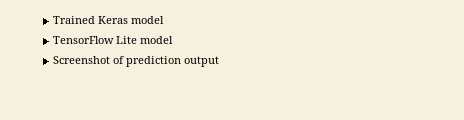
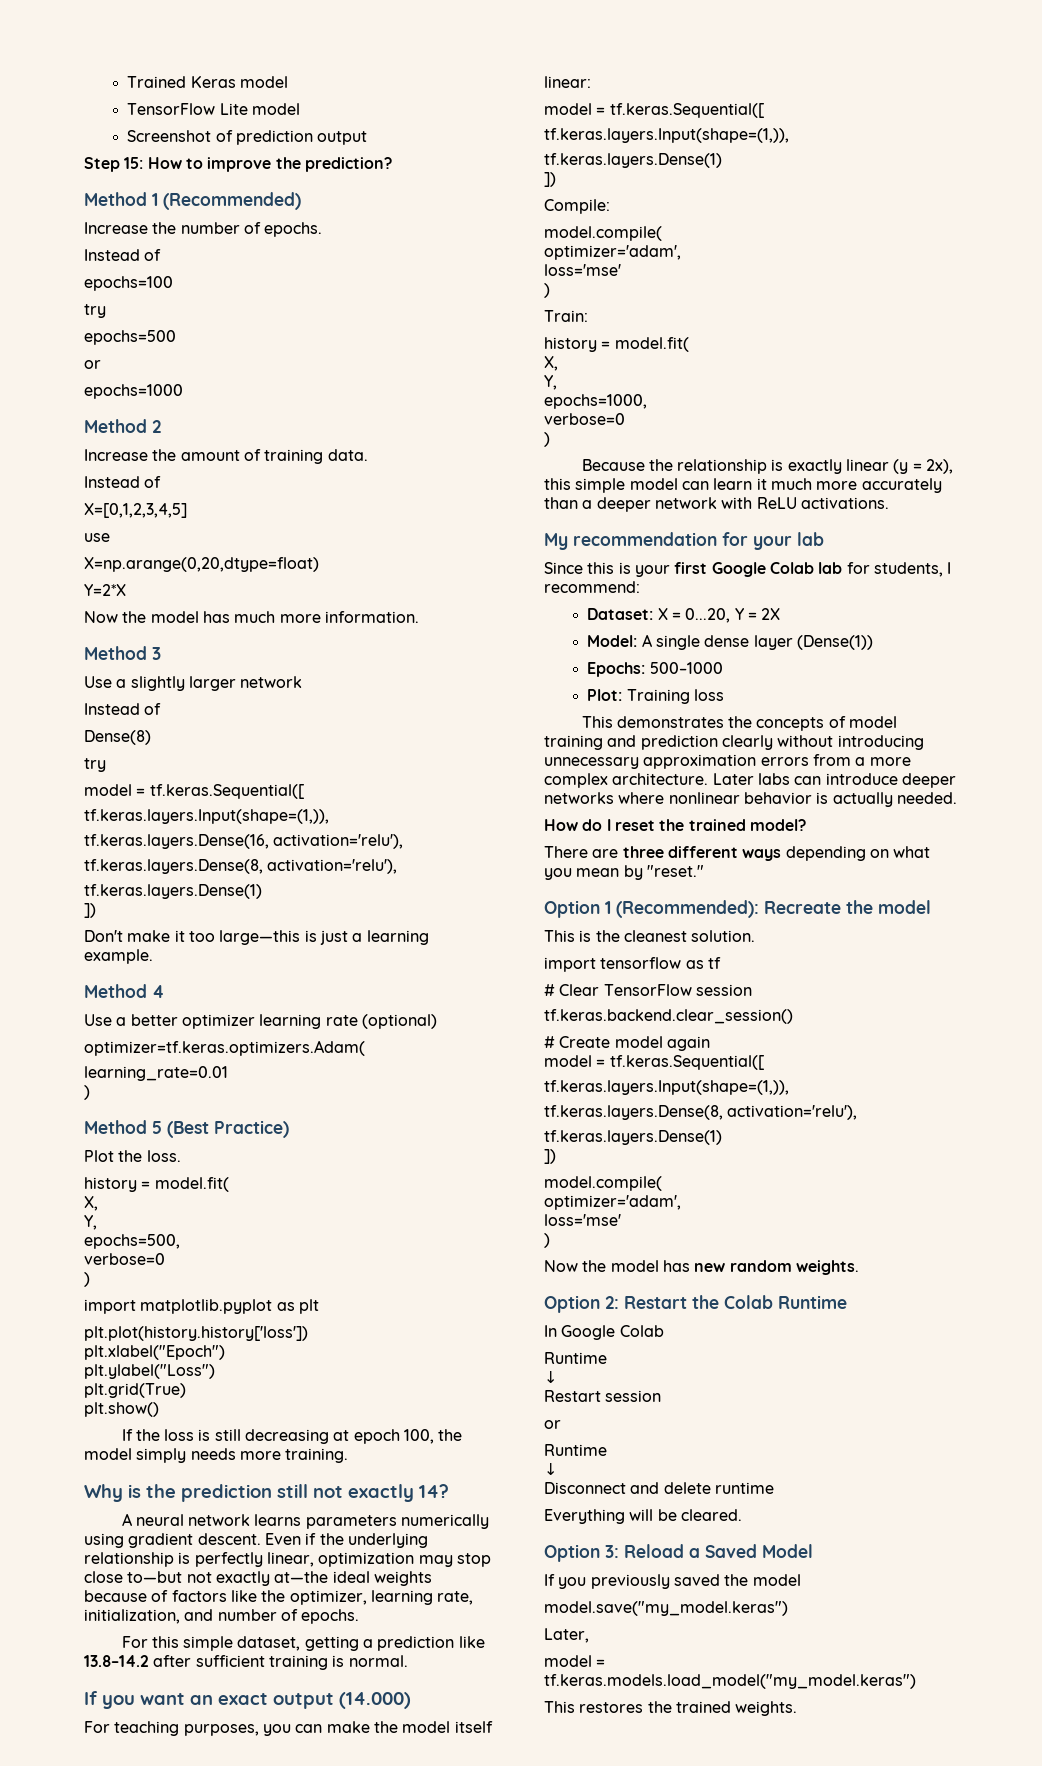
+ Step 15: How to improve the prediction?
+ Method 1 (Recommended)
+ Increase the number of epochs.
+ Instead of
+ epochs=100
+ try
+ epochs=500
+ or
+ epochs=1000
+ Method 2
+ Increase the amount of training data.
+ Instead of
+ X=[0,1,2,3,4,5]
+ use
+ X=np.arange(0,20,dtype=float)
+ Y=2*X
+ Now the model has much more information.
+ Method 3
+ Use a slightly larger network
+ Instead of
+ Dense(8)
+ try
+ model = tf.keras.Sequential([
+ tf.keras.layers.Input(shape=(1,)),
+ tf.keras.layers.Dense(16, activation='relu'),
+ tf.keras.layers.Dense(8, activation='relu'),
+ tf.keras.layers.Dense(1)
+ ])
+ Don't make it too large—this is just a learning example.
+ Method 4
+ Use a better optimizer learning rate (optional)
+ optimizer=tf.keras.optimizers.Adam(
+ learning_rate=0.01
+ )
+ Method 5 (Best Practice)
+ Plot the loss.
+ history = model.fit(
+ X,
+ Y,
+ epochs=500,
+ verbose=0
+ )
+ import matplotlib.pyplot as plt
+ plt.plot(history.history['loss'])
+ plt.xlabel("Epoch")
+ plt.ylabel("Loss")
+ plt.grid(True)
+ plt.show()
+ If the loss is still decreasing at epoch 100, the model simply needs more training.
+ Why is the prediction still not exactly 14?
+ A neural network learns parameters numerically using gradient descent. Even if the underlying relationship is perfectly linear, optimization may stop close to—but not exactly at—the ideal weights because of factors like the optimizer, learning rate, initialization, and number of epochs.
+ For this simple dataset, getting a prediction like 13.8–14.2 after sufficient training is normal.
+ If you want an exact output (14.000)
+ For teaching purposes, you can make the model itself linear:
+ model = tf.keras.Sequential([
+ tf.keras.layers.Input(shape=(1,)),
+ tf.keras.layers.Dense(1)
+ ])
+ Compile:
+ model.compile(
+ optimizer='adam',
+ loss='mse'
+ )
+ Train:
+ history = model.fit(
+ X,
+ Y,
+ epochs=1000,
+ verbose=0
+ )
+ Because the relationship is exactly linear (y = 2x), this simple model can learn it much more accurately than a deeper network with ReLU activations.
+ My recommendation for your lab
+ Since this is your first Google Colab lab for students, I recommend:
+ Dataset: X = 0...20, Y = 2X
+ Model: A single dense layer (Dense(1))
+ Epochs: 500–1000
+ Plot: Training loss
+ This demonstrates the concepts of model training and prediction clearly without introducing unnecessary approximation errors from a more complex architecture. Later labs can introduce deeper networks where nonlinear behavior is actually needed.
+ How do I reset the trained model?
+ There are three different ways depending on what you mean by "reset."
+ Option 1 (Recommended): Recreate the model
+ This is the cleanest solution.
+ import tensorflow as tf
+ # Clear TensorFlow session
+ tf.keras.backend.clear_session()
+ # Create model again
+ model = tf.keras.Sequential([
+ tf.keras.layers.Input(shape=(1,)),
+ tf.keras.layers.Dense(8, activation='relu'),
+ tf.keras.layers.Dense(1)
+ ])
+ model.compile(
+ optimizer='adam',
+ loss='mse'
+ )
+ Now the model has new random weights.
+ Option 2: Restart the Colab Runtime
+ In Google Colab
+ Runtime
+ ↓
+ Restart session
+ or
+ Runtime
+ ↓
+ Disconnect and delete runtime
+ Everything will be cleared.
+ Option 3: Reload a Saved Model
+ If you previously saved the model
+ model.save("my_model.keras")
+ Later,
+ model = tf.keras.models.load_model("my_model.keras")
+ This restores the trained weights.

